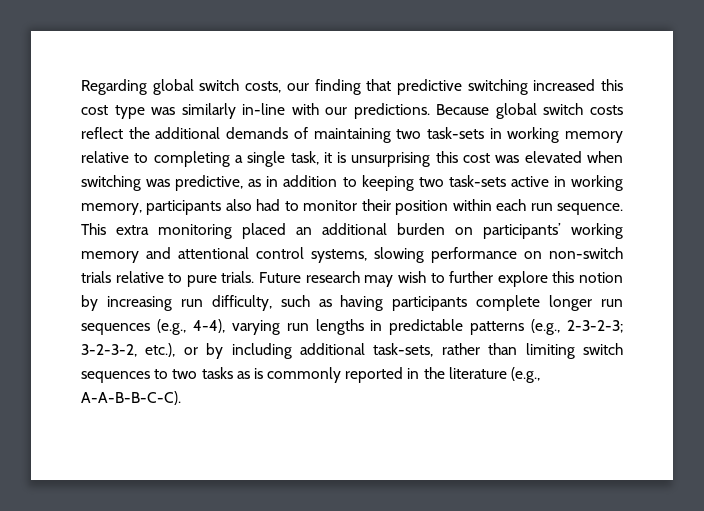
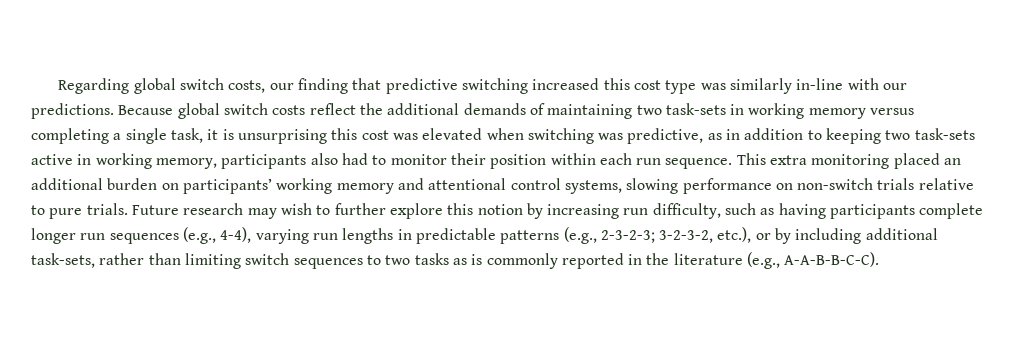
- Because global switch costs reflect the additional demands of maintaining two task-sets in working memory relative to completing a single task, it is unsurprising this cost was elevated when switching was predictive, as in addition to keeping two task-sets active in working memory, participants also had to monitor their position within each run sequence.
+ Because global switch costs reflect the additional demands of maintaining two task-sets in working memory versus completing a single task, it is unsurprising this cost was elevated when switching was predictive, as in addition to keeping two task-sets active in working memory, participants also had to monitor their position within each run sequence.

